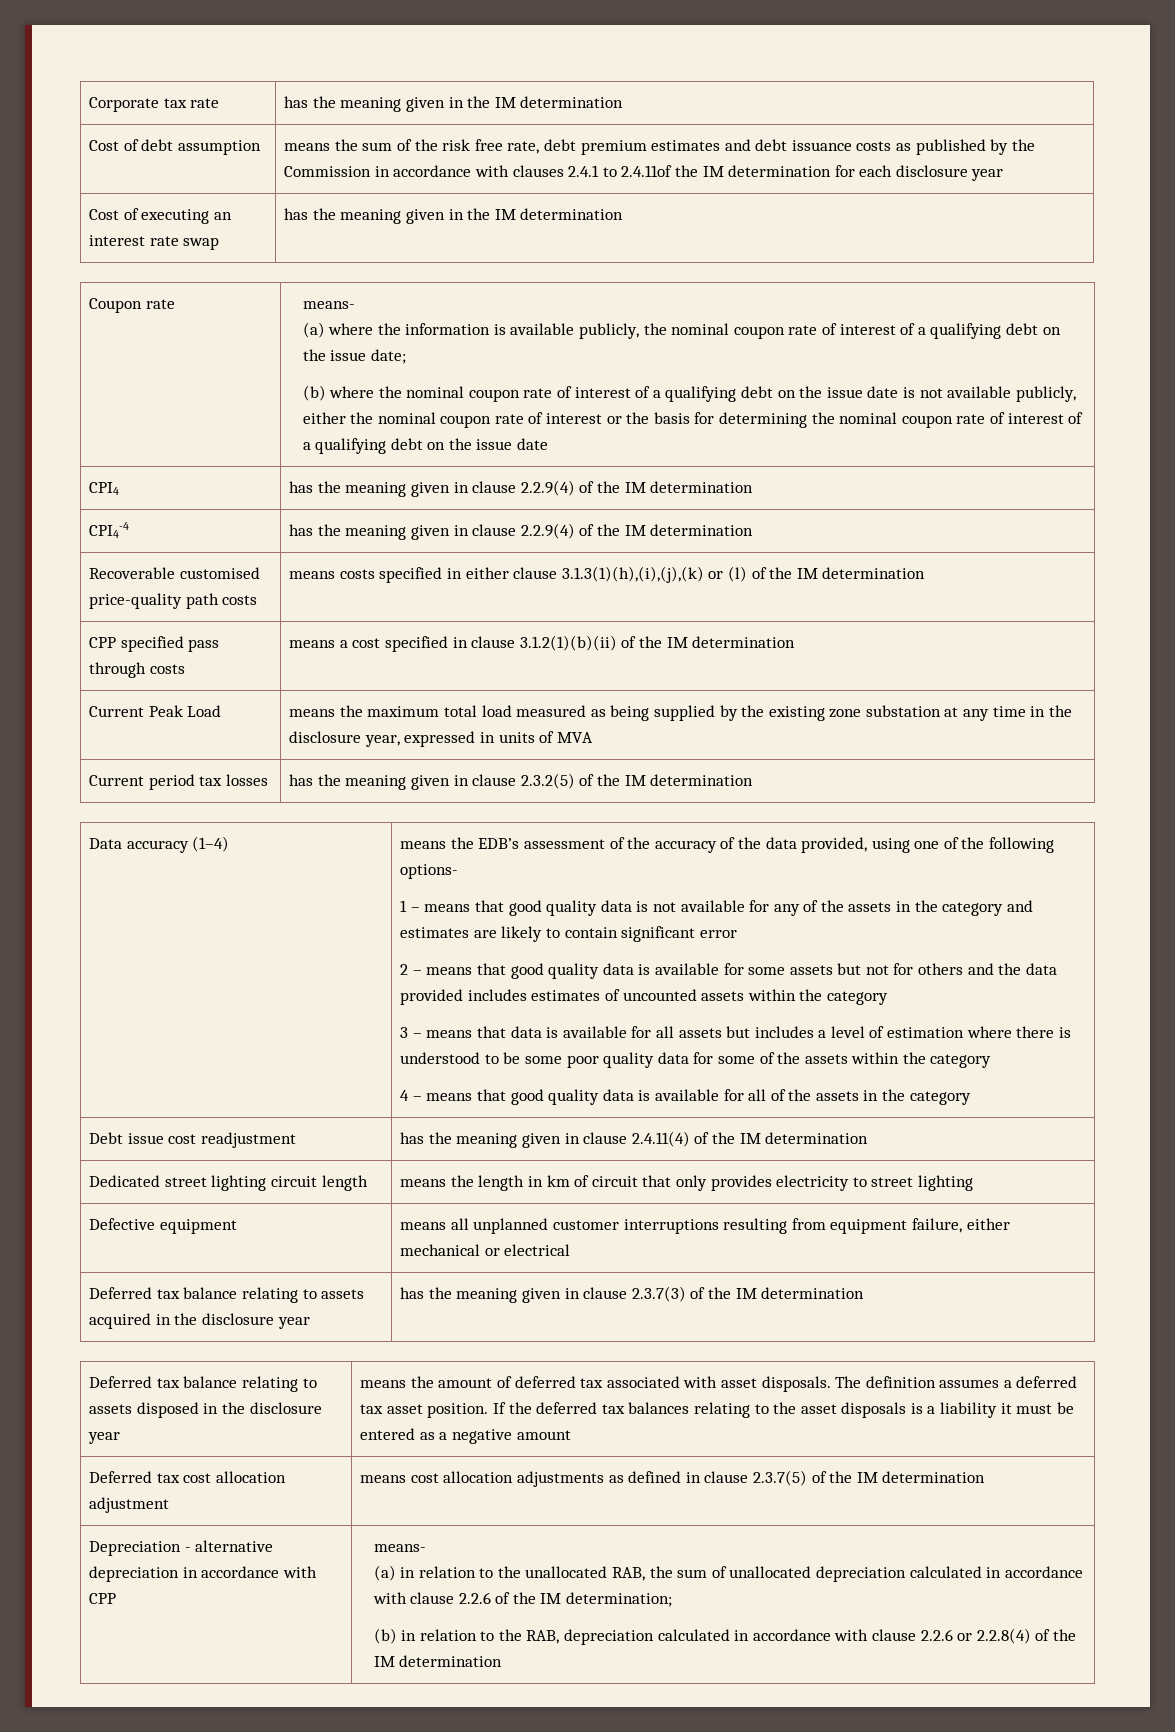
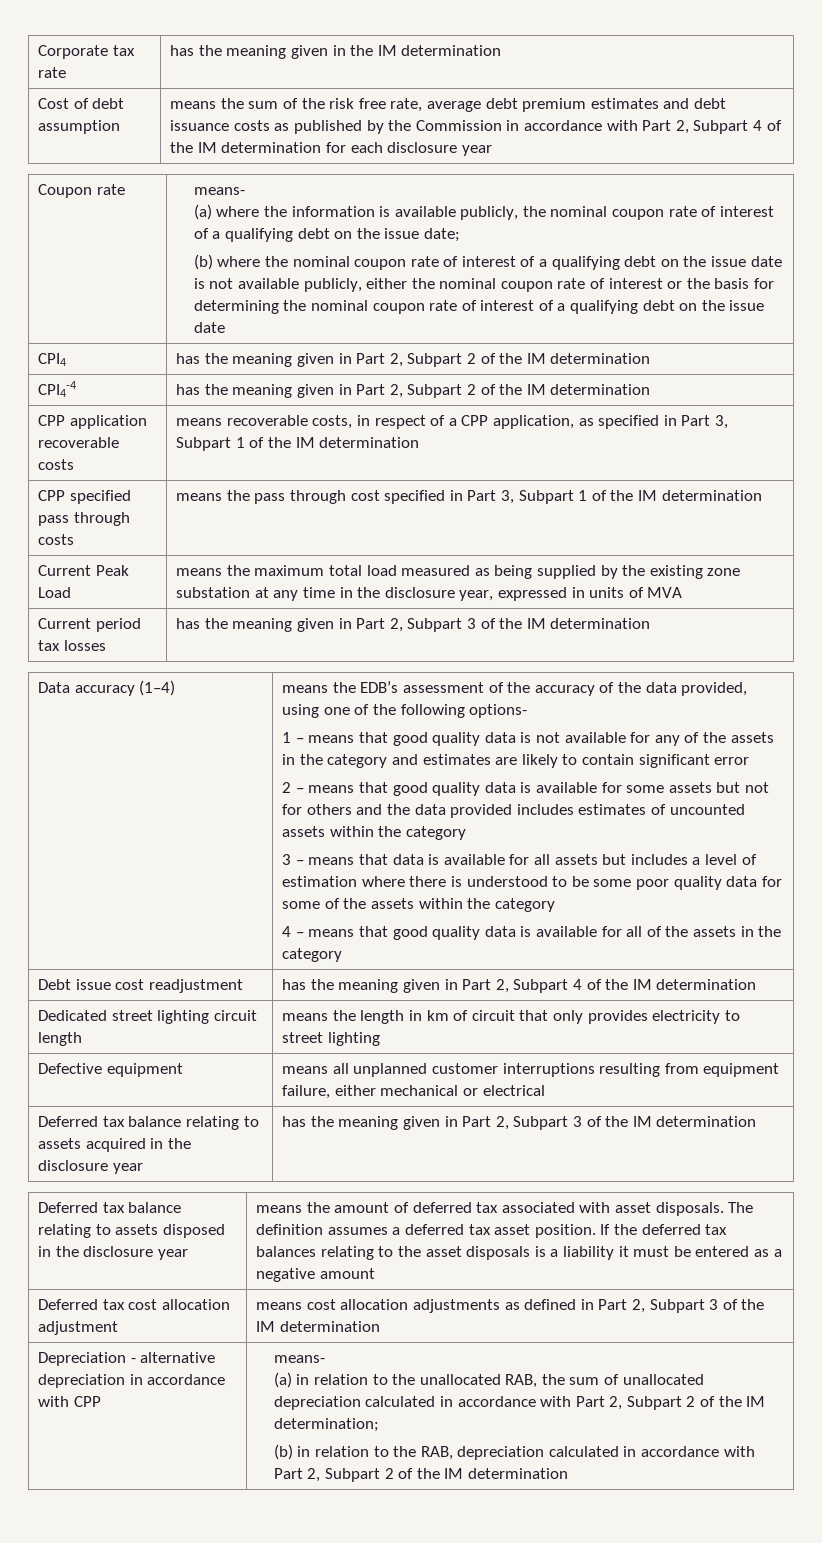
- Cost of debt assumption | means the sum of the risk free rate, debt premium estimates and debt issuance costs as published by the Commission in accordance with clauses 2.4.1 to 2.4.11of the IM determination for each disclosure year
+ Cost of debt assumption | means the sum of the risk free rate, average debt premium estimates and debt issuance costs as published by the Commission in accordance with Part 2, Subpart 4 of the IM determination for each disclosure year
- Cost of executing an interest rate swap | has the meaning given in the IM determination
- CPI4 | has the meaning given in clause 2.2.9(4) of the IM determination
+ CPI4 | has the meaning given in Part 2, Subpart 2 of the IM determination
- CPI4-4 | has the meaning given in clause 2.2.9(4) of the IM determination
- Recoverable customised price-quality path costs | means costs specified in either clause 3.1.3(1)(h),(i),(j),(k) or (l) of the IM determination
+ CPI4-4 | has the meaning given in Part 2, Subpart 2 of the IM determination
+ CPP application recoverable costs | means recoverable costs, in respect of a CPP application, as specified in Part 3, Subpart 1 of the IM determination
- CPP specified pass through costs | means a cost specified in clause 3.1.2(1)(b)(ii) of the IM determination
+ CPP specified pass through costs | means the pass through cost specified in Part 3, Subpart 1 of the IM determination
- Current period tax losses | has the meaning given in clause 2.3.2(5) of the IM determination
+ Current period tax losses | has the meaning given in Part 2, Subpart 3 of the IM determination
- Debt issue cost readjustment | has the meaning given in clause 2.4.11(4) of the IM determination
+ Debt issue cost readjustment | has the meaning given in Part 2, Subpart 4 of the IM determination
- Deferred tax balance relating to assets acquired in the disclosure year | has the meaning given in clause 2.3.7(3) of the IM determination
+ Deferred tax balance relating to assets acquired in the disclosure year | has the meaning given in Part 2, Subpart 3 of the IM determination
- Deferred tax cost allocation adjustment | means cost allocation adjustments as defined in clause 2.3.7(5) of the IM determination
+ Deferred tax cost allocation adjustment | means cost allocation adjustments as defined in Part 2, Subpart 3 of the IM determination
- (a) in relation to the unallocated RAB, the sum of unallocated depreciation calculated in accordance with clause 2.2.6 of the IM determination;
+ (a) in relation to the unallocated RAB, the sum of unallocated depreciation calculated in accordance with Part 2, Subpart 2 of the IM determination;
- (b) in relation to the RAB, depreciation calculated in accordance with clause 2.2.6 or 2.2.8(4) of the IM determination
+ (b) in relation to the RAB, depreciation calculated in accordance with Part 2, Subpart 2 of the IM determination

